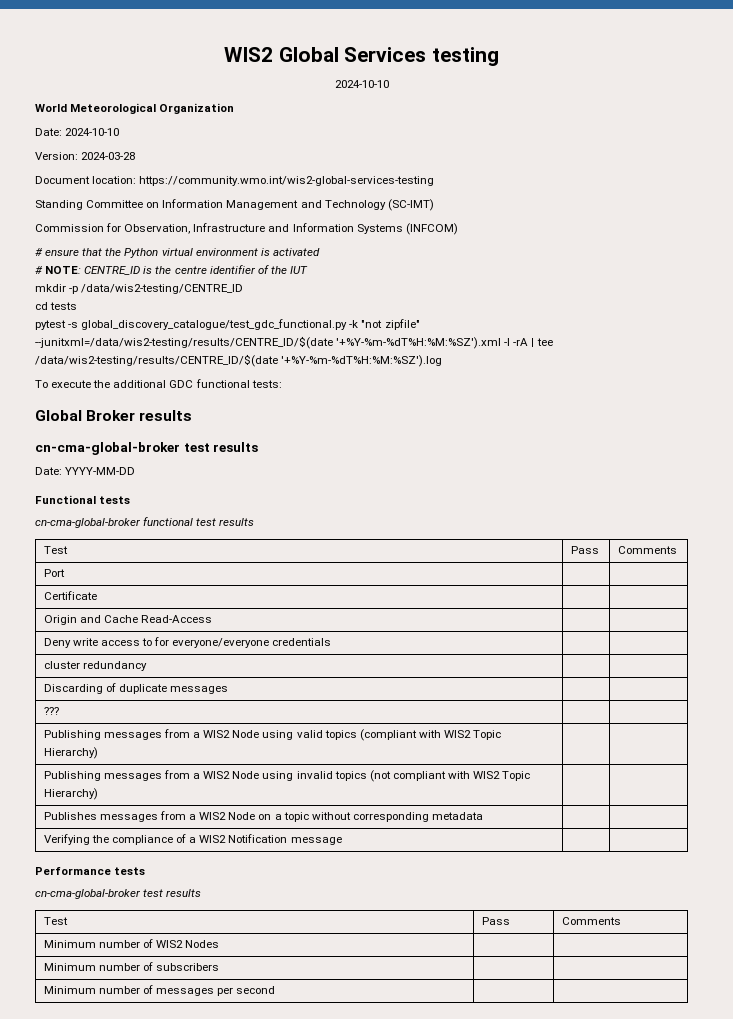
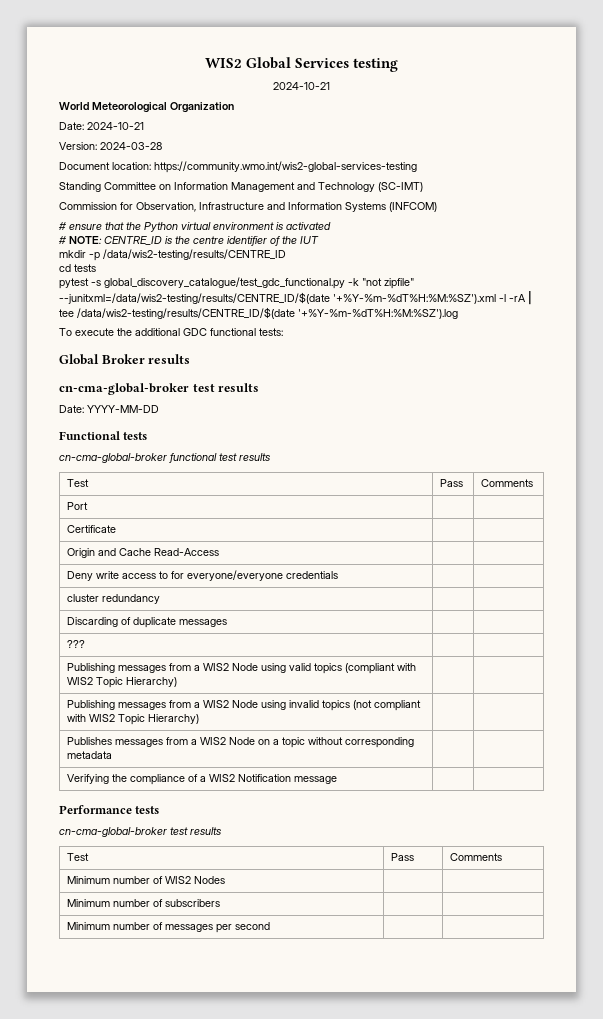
  WIS2 Global Services testing
- 2024-10-10
+ 2024-10-21
- Date: 2024-10-10
+ Date: 2024-10-21
- mkdir -p /data/wis2-testing/CENTRE_ID
+ mkdir -p /data/wis2-testing/results/CENTRE_ID

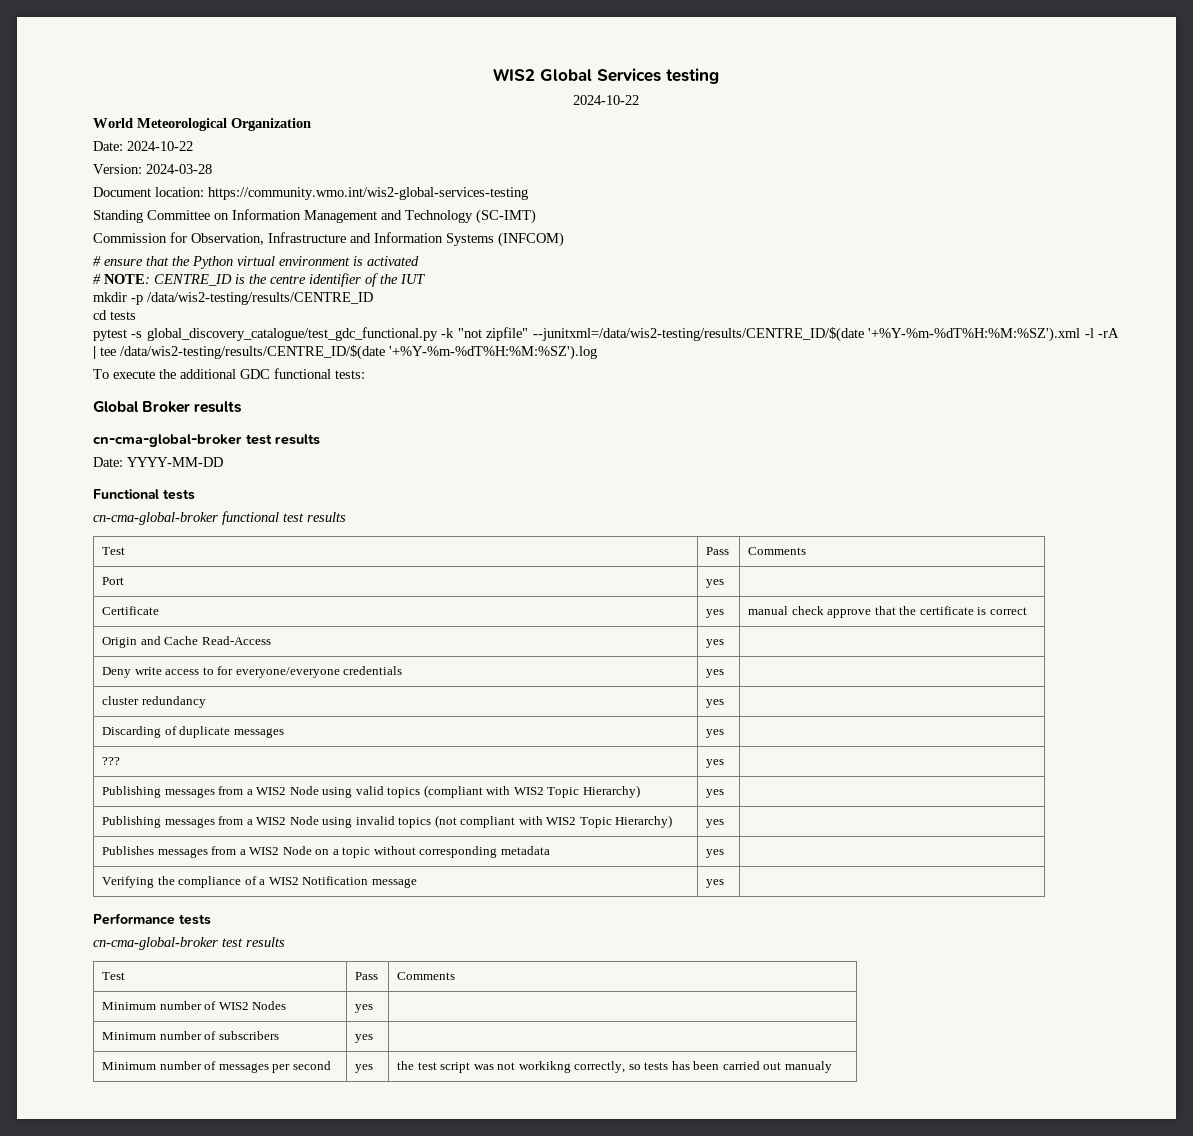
  WIS2 Global Services testing
- 2024-10-21
+ 2024-10-22
- Date: 2024-10-21
+ Date: 2024-10-22
- Port | |
+ Port | yes |
- Certificate | |
+ Certificate | yes | manual check approve that the certificate is correct
- Origin and Cache Read-Access | |
+ Origin and Cache Read-Access | yes |
- Deny write access to for everyone/everyone credentials | |
+ Deny write access to for everyone/everyone credentials | yes |
- cluster redundancy | |
+ cluster redundancy | yes |
- Discarding of duplicate messages | |
+ Discarding of duplicate messages | yes |
- ??? | |
+ ??? | yes |
- Publishing messages from a WIS2 Node using valid topics (compliant with WIS2 Topic Hierarchy) | |
+ Publishing messages from a WIS2 Node using valid topics (compliant with WIS2 Topic Hierarchy) | yes |
- Publishing messages from a WIS2 Node using invalid topics (not compliant with WIS2 Topic Hierarchy) | |
+ Publishing messages from a WIS2 Node using invalid topics (not compliant with WIS2 Topic Hierarchy) | yes |
- Publishes messages from a WIS2 Node on a topic without corresponding metadata | |
+ Publishes messages from a WIS2 Node on a topic without corresponding metadata | yes |
- Verifying the compliance of a WIS2 Notification message | |
+ Verifying the compliance of a WIS2 Notification message | yes |
- Minimum number of WIS2 Nodes | |
+ Minimum number of WIS2 Nodes | yes |
- Minimum number of subscribers | |
+ Minimum number of subscribers | yes |
- Minimum number of messages per second | |
+ Minimum number of messages per second | yes | the test script was not workikng correctly, so tests has been carried out manualy

